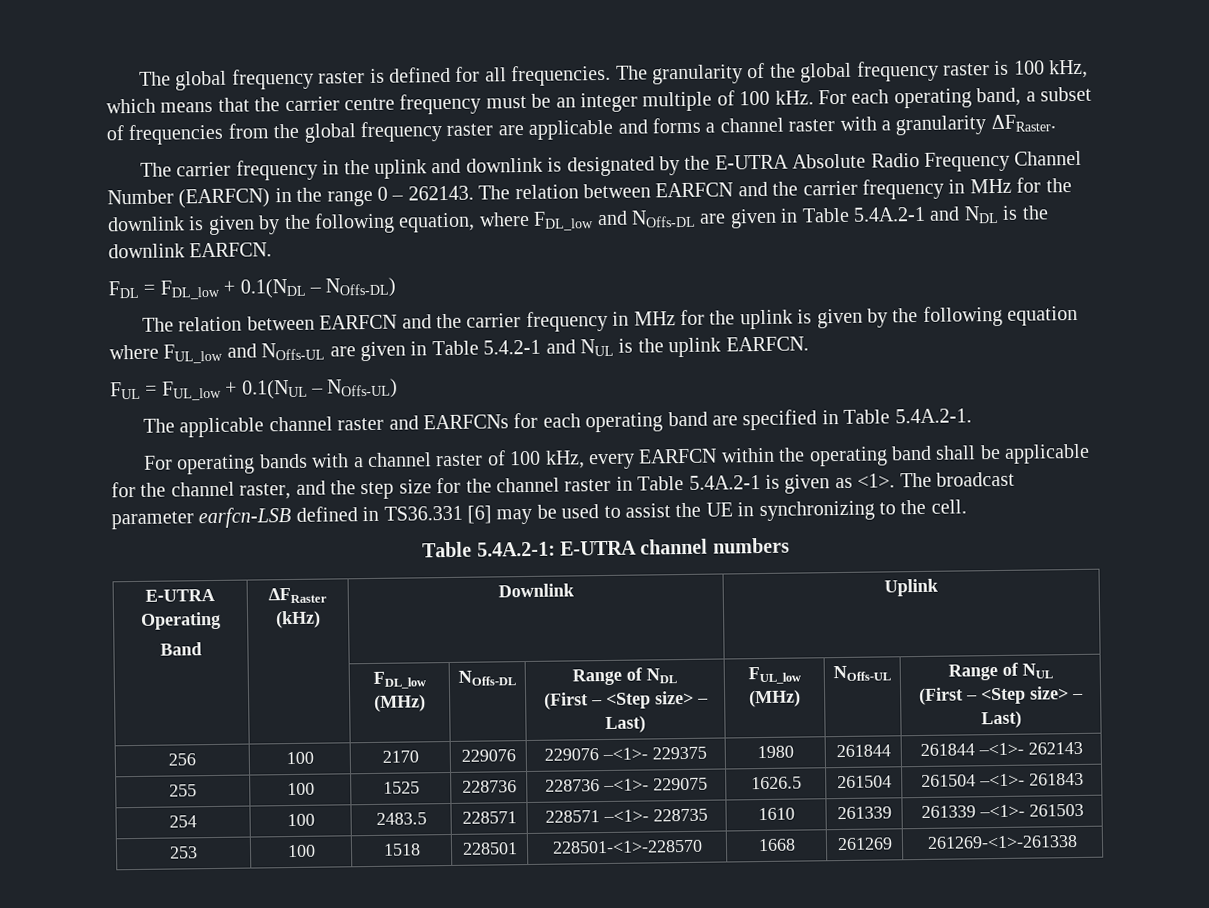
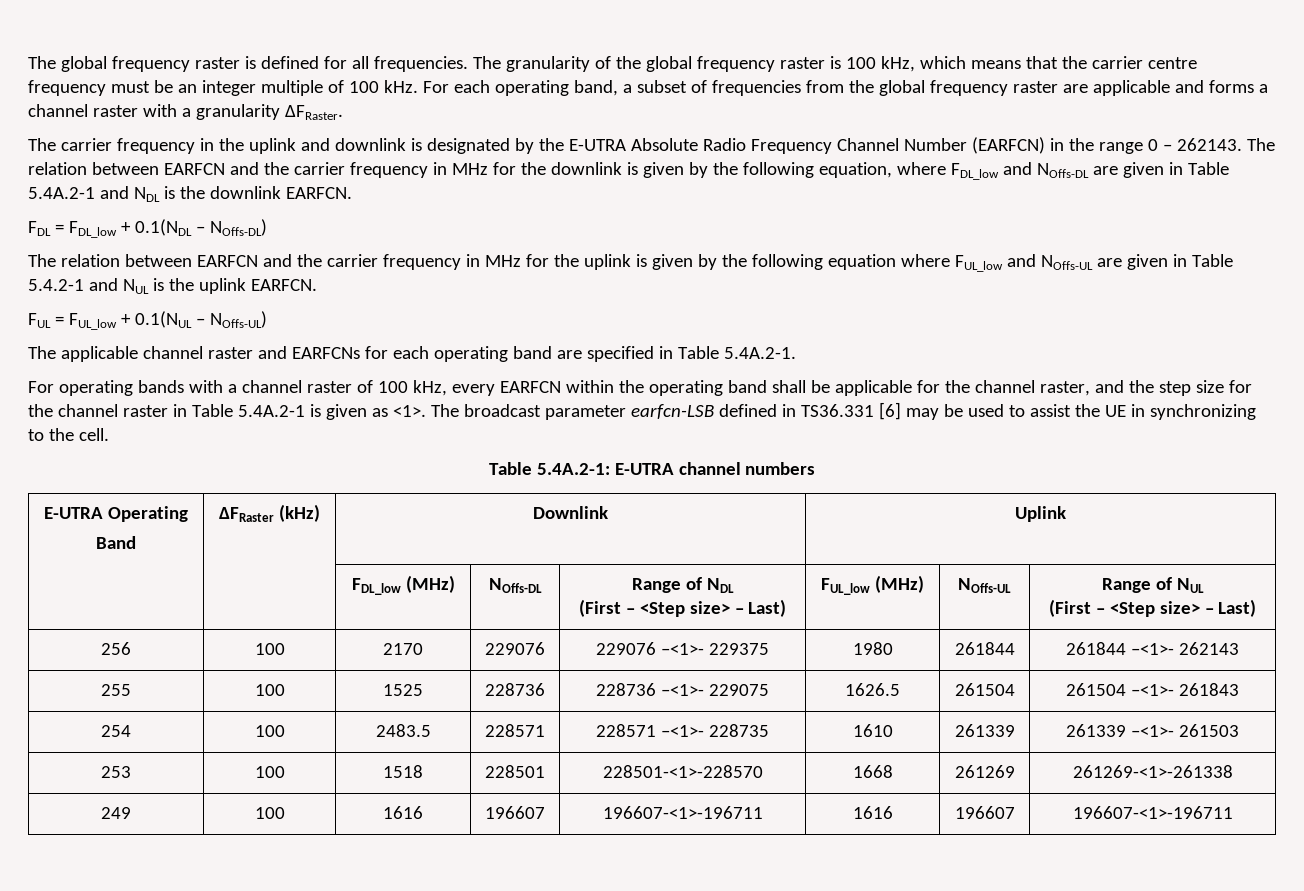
+ 249 | 100 | 1616 | 196607 | 196607-<1>-196711 | 1616 | 196607 | 196607-<1>-196711

